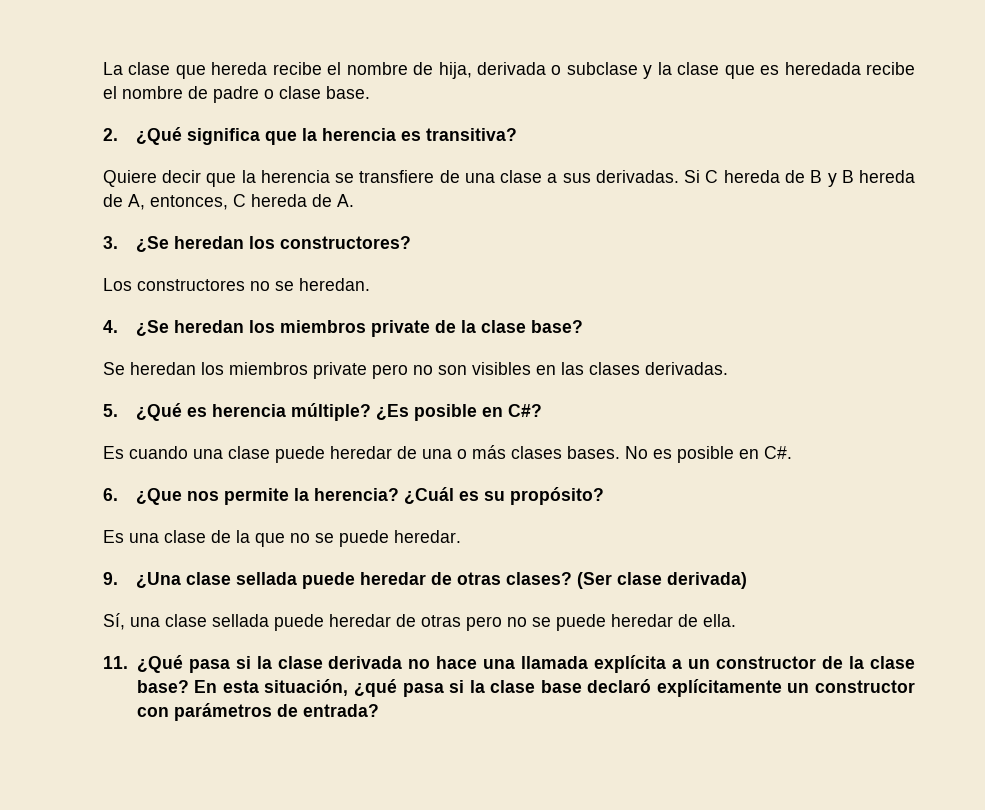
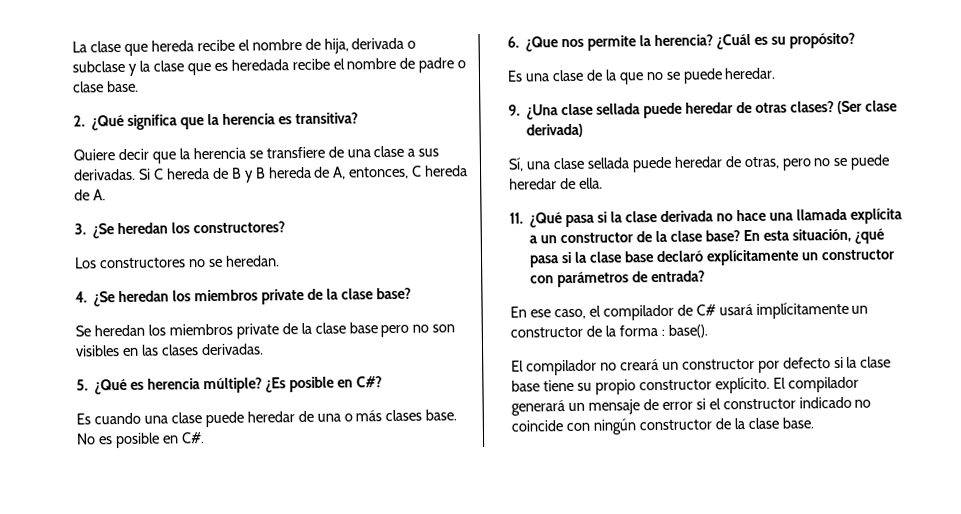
- Se heredan los miembros private pero no son visibles en las clases derivadas.
+ Se heredan los miembros private de la clase base pero no son visibles en las clases derivadas.
- Es cuando una clase puede heredar de una o más clases bases.
+ Es cuando una clase puede heredar de una o más clases base.
- Sí, una clase sellada puede heredar de otras pero no se puede heredar de ella.
+ Sí, una clase sellada puede heredar de otras, pero no se puede heredar de ella.
+ En ese caso, el compilador de C# usará implícitamente un constructor de la forma : base().
+ El compilador no creará un constructor por defecto si la clase base tiene su propio constructor explícito. El compilador generará un mensaje de error si el constructor indicado no coincide con ningún constructor de la clase base.

